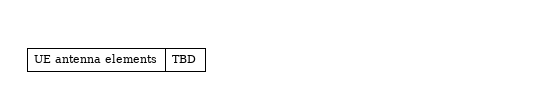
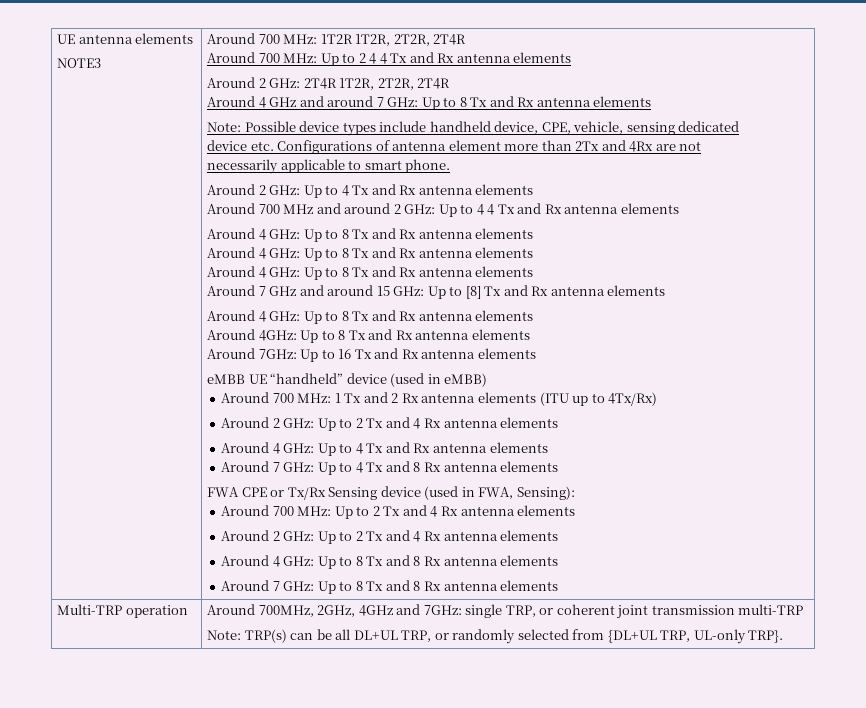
- TBD
+ NOTE3 | Around 700 MHz: 1T2R 1T2R, 2T2R, 2T4R
+ Around 700 MHz: Up to 2 4 4 Tx and Rx antenna elements
+ Around 2 GHz: 2T4R 1T2R, 2T2R, 2T4R
+ Around 4 GHz and around 7 GHz: Up to 8 Tx and Rx antenna elements
+ Note: Possible device types include handheld device, CPE, vehicle, sensing dedicated
+ device etc. Configurations of antenna element more than 2Tx and 4Rx are not
+ necessarily applicable to smart phone.
+ Around 2 GHz: Up to 4 Tx and Rx antenna elements
+ Around 700 MHz and around 2 GHz: Up to 4 4 Tx and Rx antenna elements
+ Around 4 GHz: Up to 8 Tx and Rx antenna elements
+ Around 4 GHz: Up to 8 Tx and Rx antenna elements
+ Around 4 GHz: Up to 8 Tx and Rx antenna elements
+ Around 7 GHz and around 15 GHz: Up to [8] Tx and Rx antenna elements
+ Around 4 GHz: Up to 8 Tx and Rx antenna elements
+ Around 4GHz: Up to 8 Tx and Rx antenna elements
+ Around 7GHz: Up to 16 Tx and Rx antenna elements
+ eMBB UE “handheld” device (used in eMBB)
+ Around 700 MHz: 1 Tx and 2 Rx antenna elements (ITU up to 4Tx/Rx)
+ Around 2 GHz: Up to 2 Tx and 4 Rx antenna elements
+ Around 4 GHz: Up to 4 Tx and Rx antenna elements
+ Around 7 GHz: Up to 4 Tx and 8 Rx antenna elements
+ FWA CPE or Tx/Rx Sensing device (used in FWA, Sensing):
+ Around 700 MHz: Up to 2 Tx and 4 Rx antenna elements
+ Around 2 GHz: Up to 2 Tx and 4 Rx antenna elements
+ Around 4 GHz: Up to 8 Tx and 8 Rx antenna elements
+ Around 7 GHz: Up to 8 Tx and 8 Rx antenna elements
+ Multi-TRP operation | Around 700MHz, 2GHz, 4GHz and 7GHz: single TRP, or coherent joint transmission multi-TRP
+ Note: TRP(s) can be all DL+UL TRP, or randomly selected from {DL+UL TRP, UL-only TRP}.

